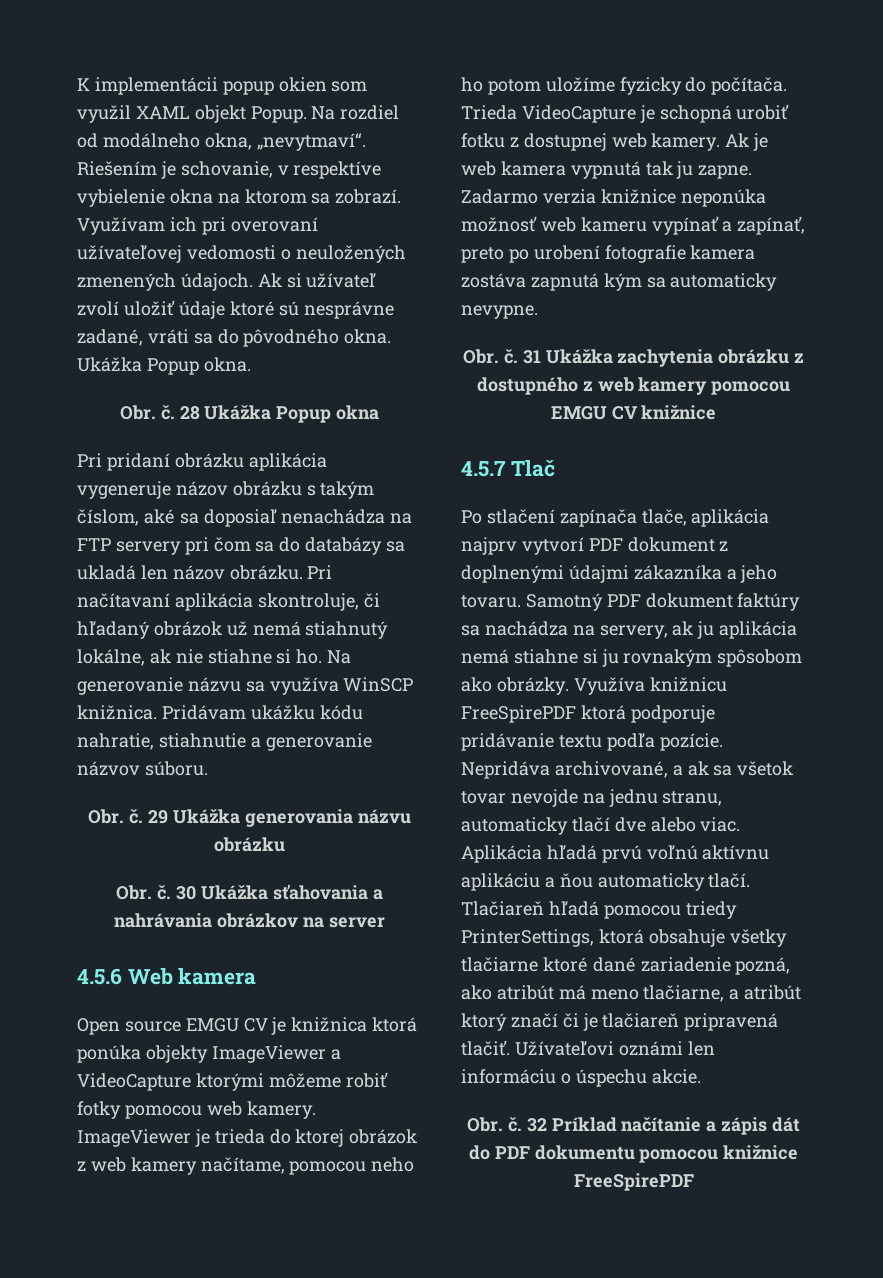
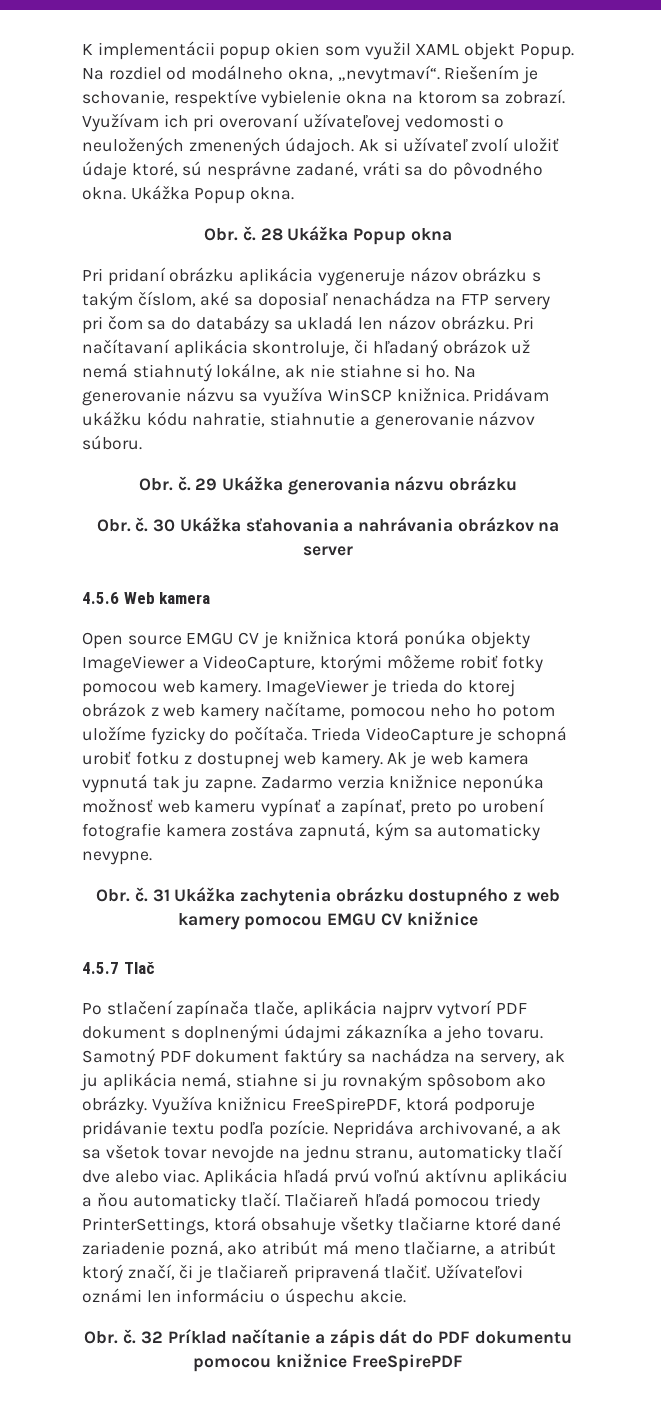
- Riešením je schovanie, v respektíve vybielenie okna na ktorom sa zobrazí.
+ Riešením je schovanie, respektíve vybielenie okna na ktorom sa zobrazí.
- Ak si užívateľ zvolí uložiť údaje ktoré sú nesprávne zadané, vráti sa do pôvodného okna.
+ Ak si užívateľ zvolí uložiť údaje ktoré, sú nesprávne zadané, vráti sa do pôvodného okna.
- Open source EMGU CV je knižnica ktorá ponúka objekty ImageViewer a VideoCapture ktorými môžeme robiť fotky pomocou web kamery.
+ Open source EMGU CV je knižnica ktorá ponúka objekty ImageViewer a VideoCapture, ktorými môžeme robiť fotky pomocou web kamery.
- Zadarmo verzia knižnice neponúka možnosť web kameru vypínať a zapínať, preto po urobení fotografie kamera zostáva zapnutá kým sa automaticky nevypne.
+ Zadarmo verzia knižnice neponúka možnosť web kameru vypínať a zapínať, preto po urobení fotografie kamera zostáva zapnutá, kým sa automaticky nevypne.
- 31 Ukážka zachytenia obrázku z dostupného z web kamery pomocou EMGU CV knižnice
+ 31 Ukážka zachytenia obrázku dostupného z web kamery pomocou EMGU CV knižnice
- Po stlačení zapínača tlače, aplikácia najprv vytvorí PDF dokument z doplnenými údajmi zákazníka a jeho tovaru.
+ Po stlačení zapínača tlače, aplikácia najprv vytvorí PDF dokument s doplnenými údajmi zákazníka a jeho tovaru.
- Samotný PDF dokument faktúry sa nachádza na servery, ak ju aplikácia nemá stiahne si ju rovnakým spôsobom ako obrázky.
+ Samotný PDF dokument faktúry sa nachádza na servery, ak ju aplikácia nemá, stiahne si ju rovnakým spôsobom ako obrázky.
- Využíva knižnicu FreeSpirePDF ktorá podporuje pridávanie textu podľa pozície.
+ Využíva knižnicu FreeSpirePDF, ktorá podporuje pridávanie textu podľa pozície.
- Tlačiareň hľadá pomocou triedy PrinterSettings, ktorá obsahuje všetky tlačiarne ktoré dané zariadenie pozná, ako atribút má meno tlačiarne, a atribút ktorý značí či je tlačiareň pripravená tlačiť.
+ Tlačiareň hľadá pomocou triedy PrinterSettings, ktorá obsahuje všetky tlačiarne ktoré dané zariadenie pozná, ako atribút má meno tlačiarne, a atribút ktorý značí, či je tlačiareň pripravená tlačiť.

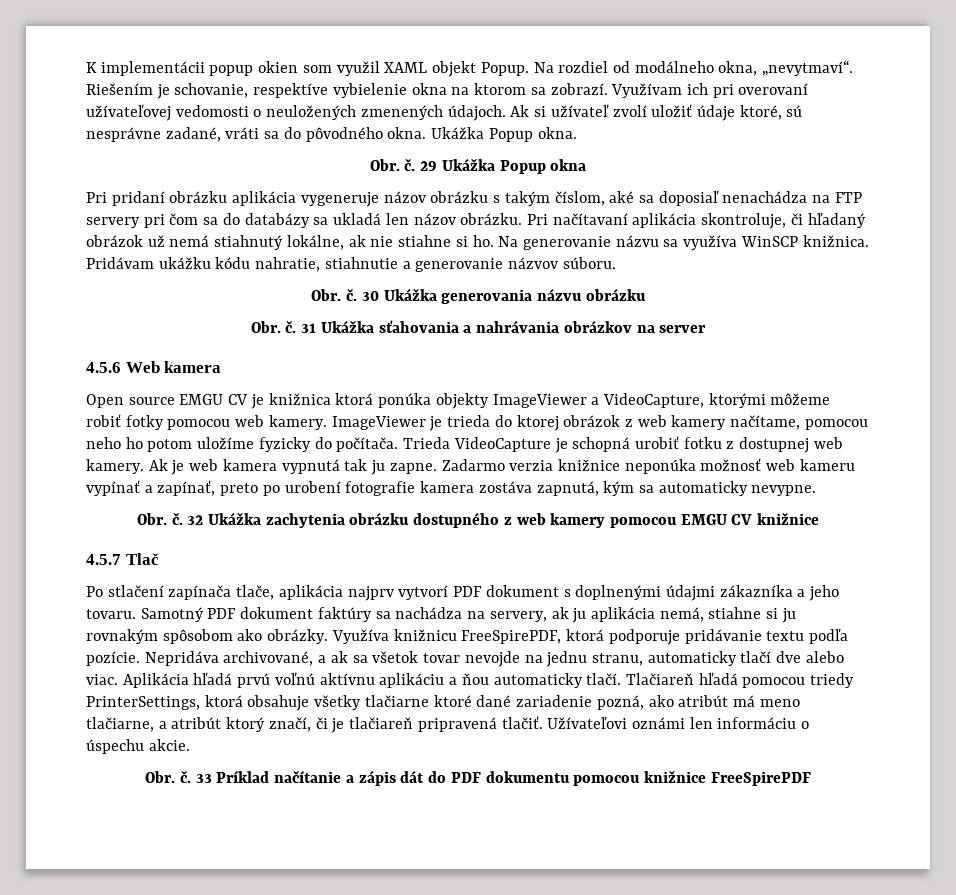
- 28 Ukážka Popup okna
+ 29 Ukážka Popup okna
- 29 Ukážka generovania názvu obrázku
+ 30 Ukážka generovania názvu obrázku
- 30 Ukážka sťahovania a nahrávania obrázkov na server
+ 31 Ukážka sťahovania a nahrávania obrázkov na server
- 31 Ukážka zachytenia obrázku dostupného z web kamery pomocou EMGU CV knižnice
+ 32 Ukážka zachytenia obrázku dostupného z web kamery pomocou EMGU CV knižnice
- 32 Príklad načítanie a zápis dát do PDF dokumentu pomocou knižnice FreeSpirePDF
+ 33 Príklad načítanie a zápis dát do PDF dokumentu pomocou knižnice FreeSpirePDF

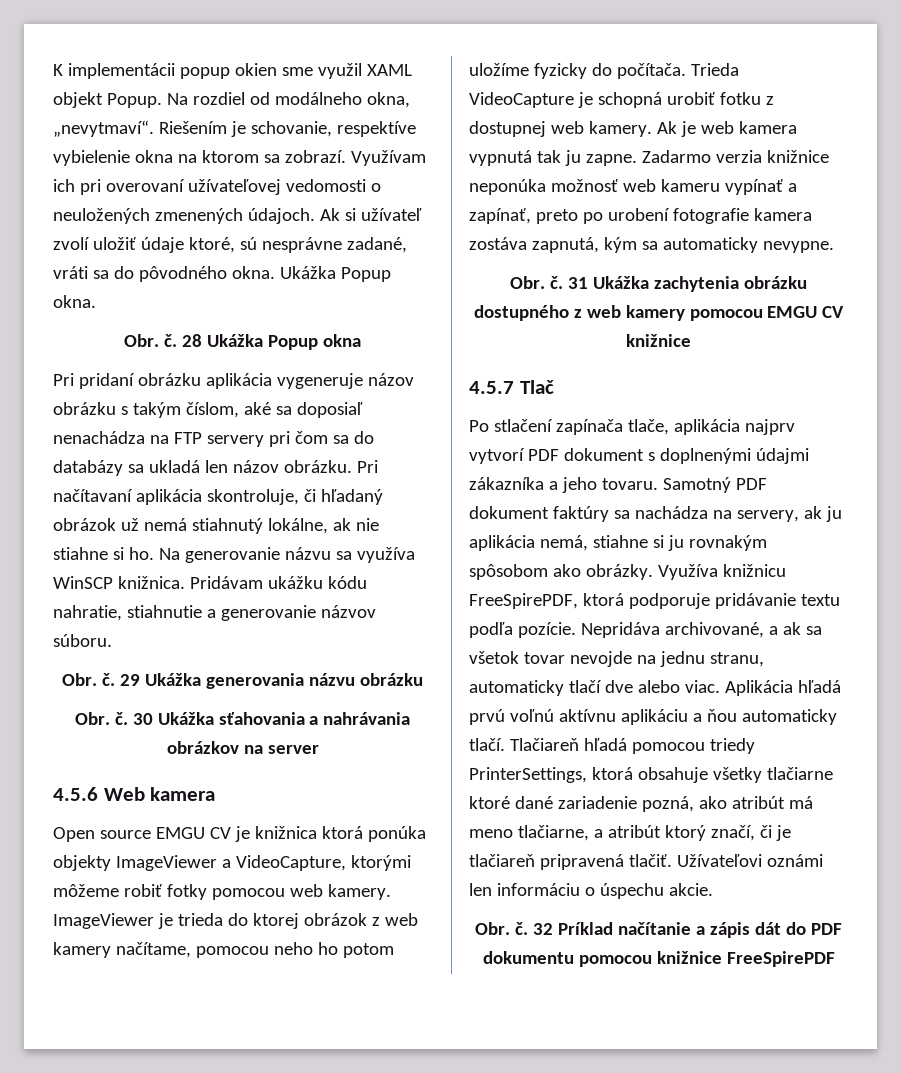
- K implementácii popup okien som využil XAML objekt Popup.
+ K implementácii popup okien sme využil XAML objekt Popup.
- 29 Ukážka Popup okna
+ 28 Ukážka Popup okna
- 30 Ukážka generovania názvu obrázku
+ 29 Ukážka generovania názvu obrázku
- 31 Ukážka sťahovania a nahrávania obrázkov na server
+ 30 Ukážka sťahovania a nahrávania obrázkov na server
- 32 Ukážka zachytenia obrázku dostupného z web kamery pomocou EMGU CV knižnice
+ 31 Ukážka zachytenia obrázku dostupného z web kamery pomocou EMGU CV knižnice
- 33 Príklad načítanie a zápis dát do PDF dokumentu pomocou knižnice FreeSpirePDF
+ 32 Príklad načítanie a zápis dát do PDF dokumentu pomocou knižnice FreeSpirePDF

